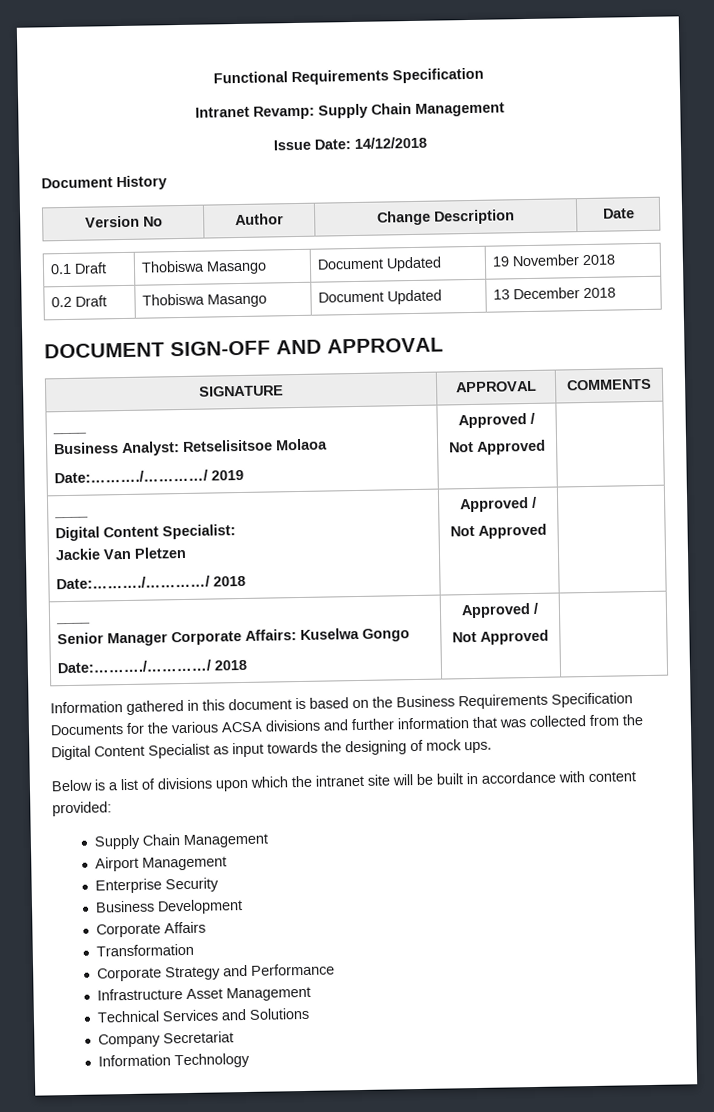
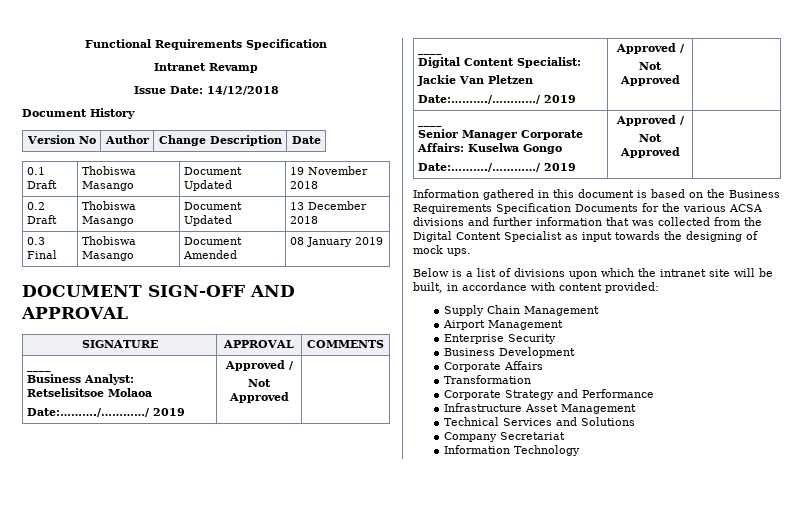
- Intranet Revamp: Supply Chain Management
+ Intranet Revamp
+ 0.3 Final | Thobiswa Masango | Document Amended | 08 January 2019
  SIGNATURE | APPROVAL | COMMENTS
  ____
  Business Analyst: Retselisitsoe Molaoa
  Date:………./…………/ 2019 | Approved /
  Not Approved |
  ____
  Digital Content Specialist:
  Jackie Van Pletzen
- Date:………./…………/ 2018 | Approved /
+ Date:………./…………/ 2019 | Approved /
  Not Approved |
  ____
  Senior Manager Corporate Affairs: Kuselwa Gongo
- Date:………./…………/ 2018 | Approved /
+ Date:………./…………/ 2019 | Approved /
- Below is a list of divisions upon which the intranet site will be built in accordance with content provided:
+ Below is a list of divisions upon which the intranet site will be built, in accordance with content provided:

